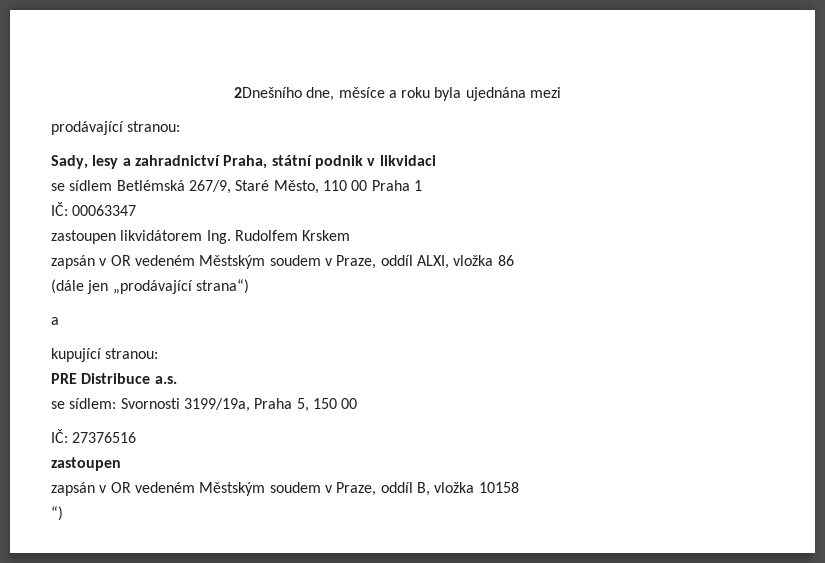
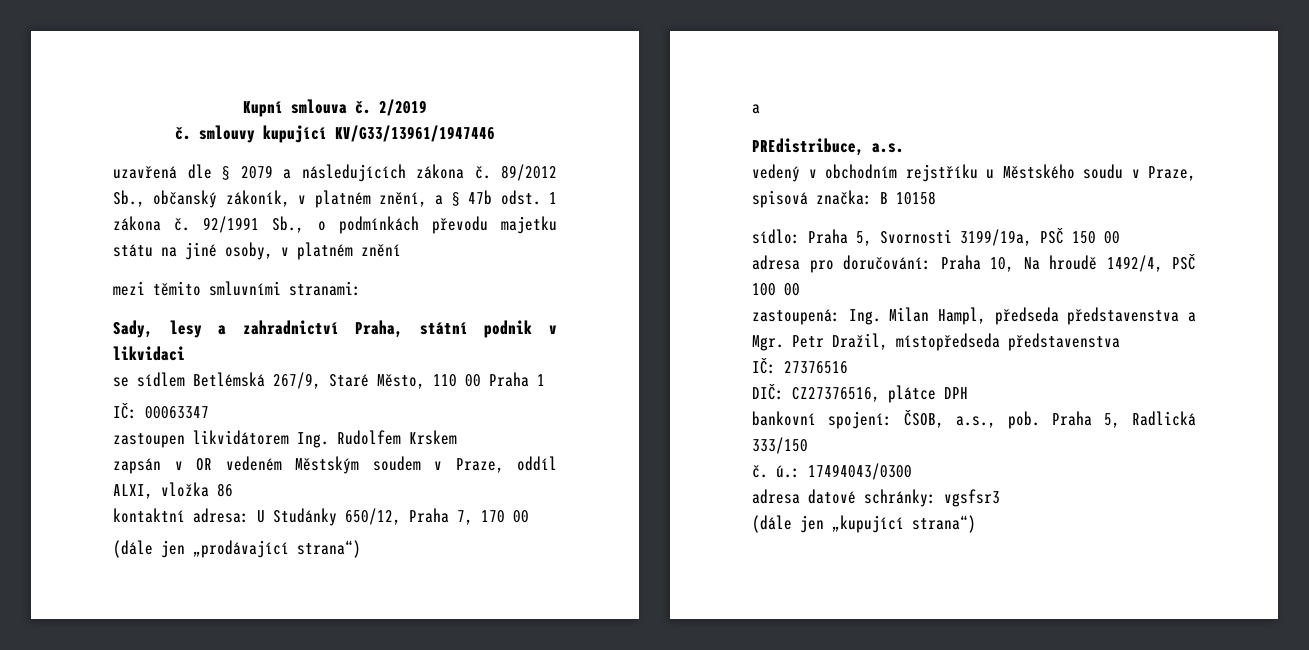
- 2Dnešního dne, měsíce a roku byla ujednána mezi
- prodávající stranou:
+ Kupní smlouva č. 2/2019
+ č. smlouvy kupující KV/G33/13961/1947446
+ uzavřená dle § 2079 a následujících zákona č. 89/2012 Sb., občanský zákoník, v platném znění, a § 47b odst. 1 zákona č. 92/1991 Sb., o podmínkách převodu majetku státu na jiné osoby, v platném znění
+ mezi těmito smluvními stranami:
+ kontaktní adresa: U Studánky 650/12, Praha 7, 170 00
- kupující stranou:
- PRE Distribuce a.s.
- se sídlem: Svornosti 3199/19a, Praha 5, 150 00
+ PREdistribuce, a.s.
+ vedený v obchodním rejstříku u Městského soudu v Praze, spisová značka: B 10158
+ sídlo: Praha 5, Svornosti 3199/19a, PSČ 150 00
+ adresa pro doručování: Praha 10, Na hroudě 1492/4, PSČ 100 00
+ zastoupená: Ing. Milan Hampl, předseda představenstva a Mgr. Petr Dražil, místopředseda představenstva
  IČ: 27376516
- zastoupen
- zapsán v OR vedeném Městským soudem v Praze, oddíl B, vložka 10158
- “)
+ DIČ: CZ27376516, plátce DPH
+ bankovní spojení: ČSOB, a.s., pob. Praha 5, Radlická 333/150
+ č. ú.: 17494043/0300
+ adresa datové schránky: vgsfsr3
+ (dále jen „kupující strana“)

